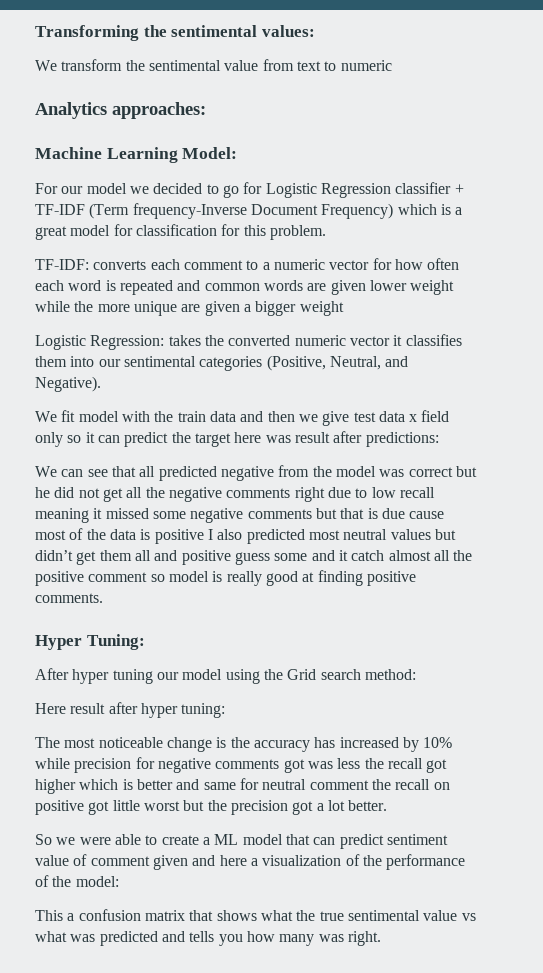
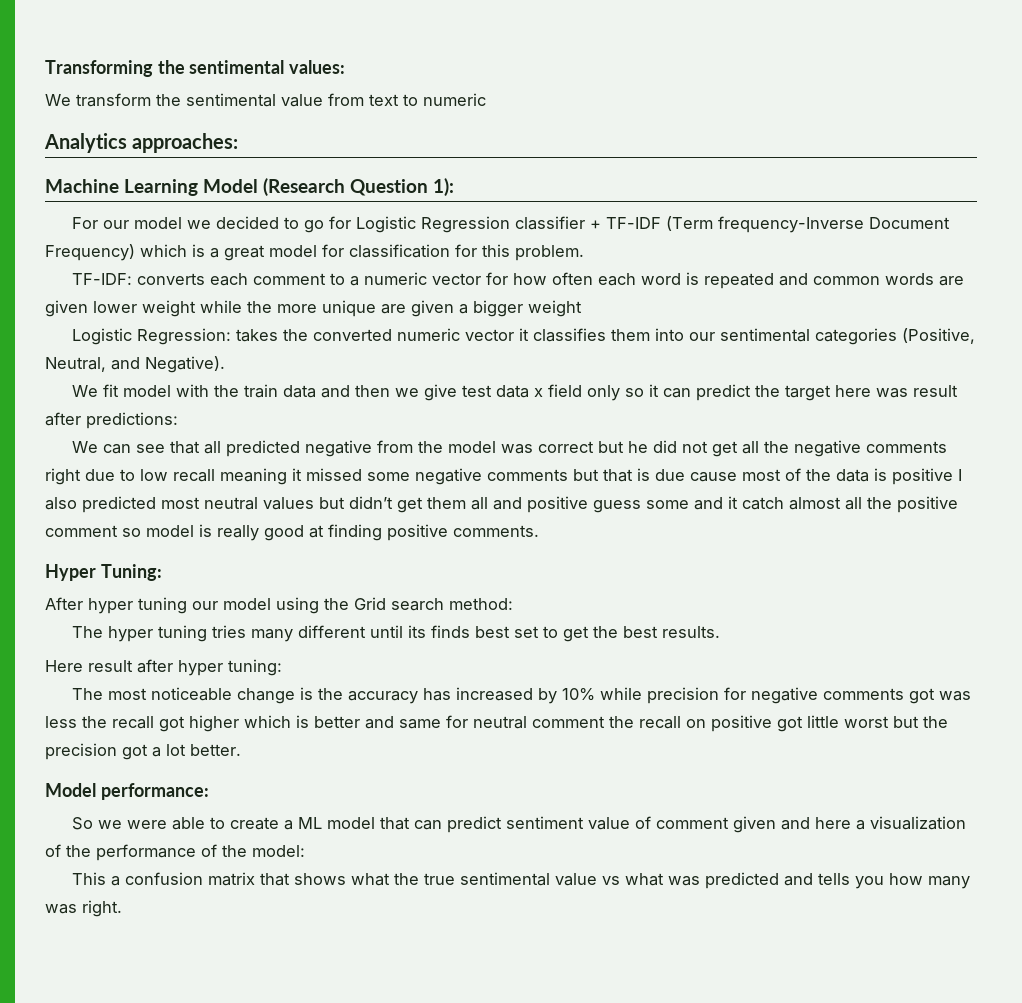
- Machine Learning Model:
+ Machine Learning Model (Research Question 1):
+ The hyper tuning tries many different until its finds best set to get the best results.
+ Model performance:

